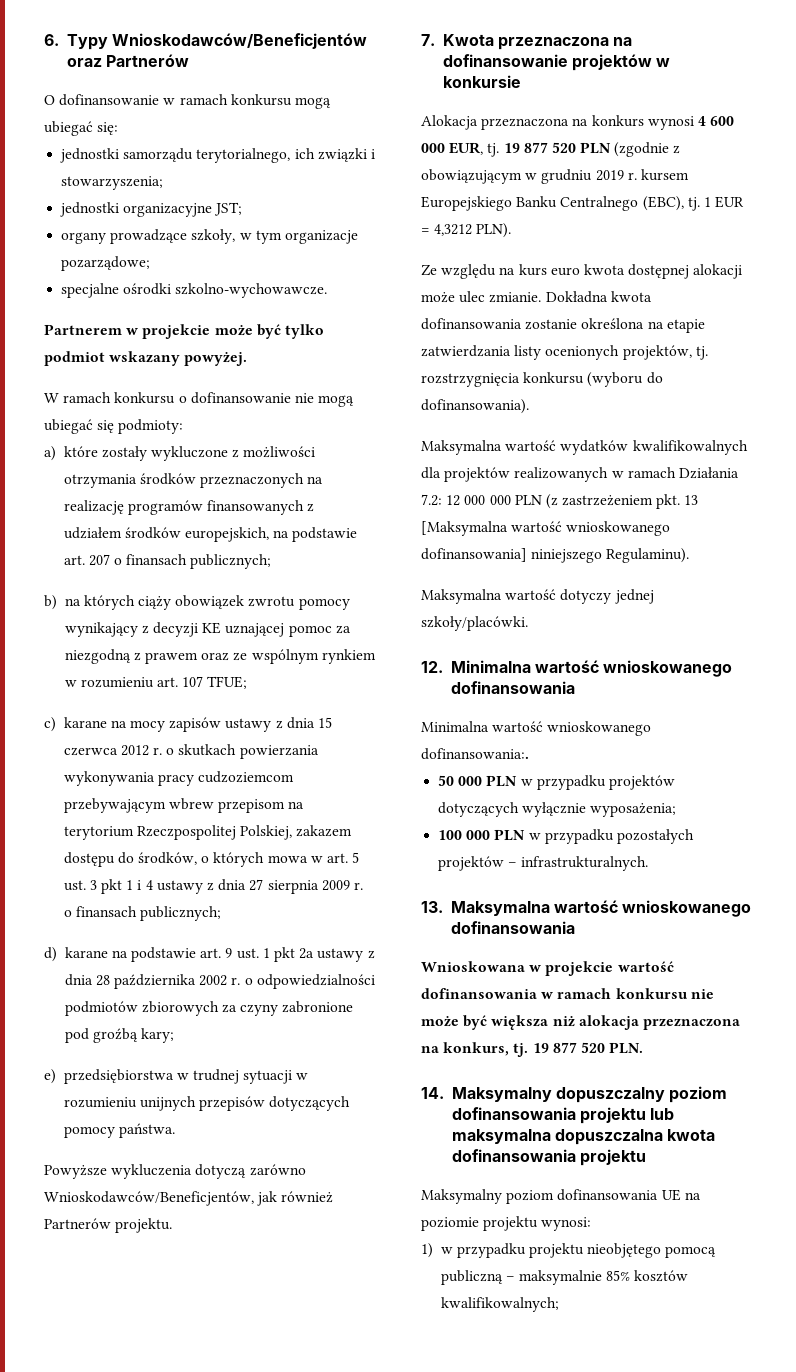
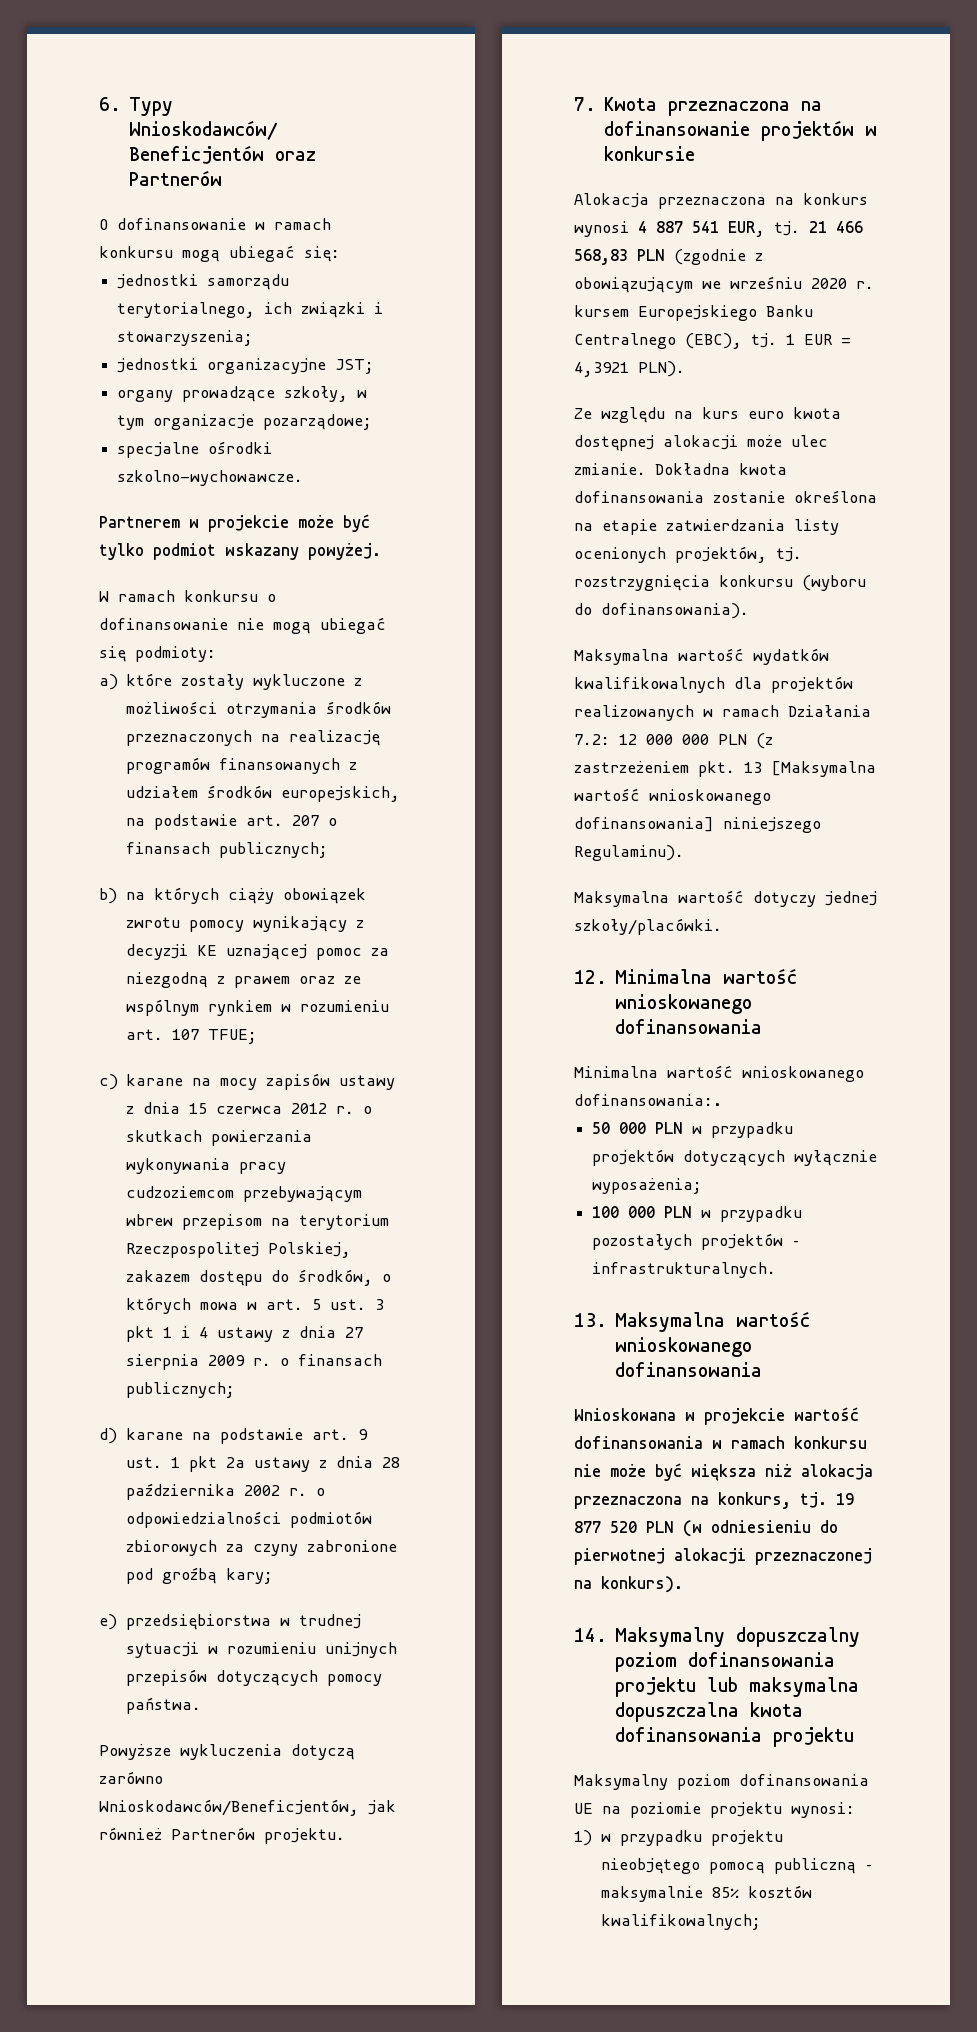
- Alokacja przeznaczona na konkurs wynosi 4 600 000 EUR, tj. 19 877 520 PLN (zgodnie z obowiązującym w grudniu 2019 r. kursem Europejskiego Banku Centralnego (EBC), tj.
+ Alokacja przeznaczona na konkurs wynosi 4 887 541 EUR, tj. 21 466 568,83 PLN (zgodnie z obowiązującym we wrześniu 2020 r. kursem Europejskiego Banku Centralnego (EBC), tj.
- 1 EUR = 4,3212 PLN).
+ 1 EUR = 4,3921 PLN).
- 19 877 520 PLN.
+ 19 877 520 PLN (w odniesieniu do pierwotnej alokacji przeznaczonej na konkurs).

